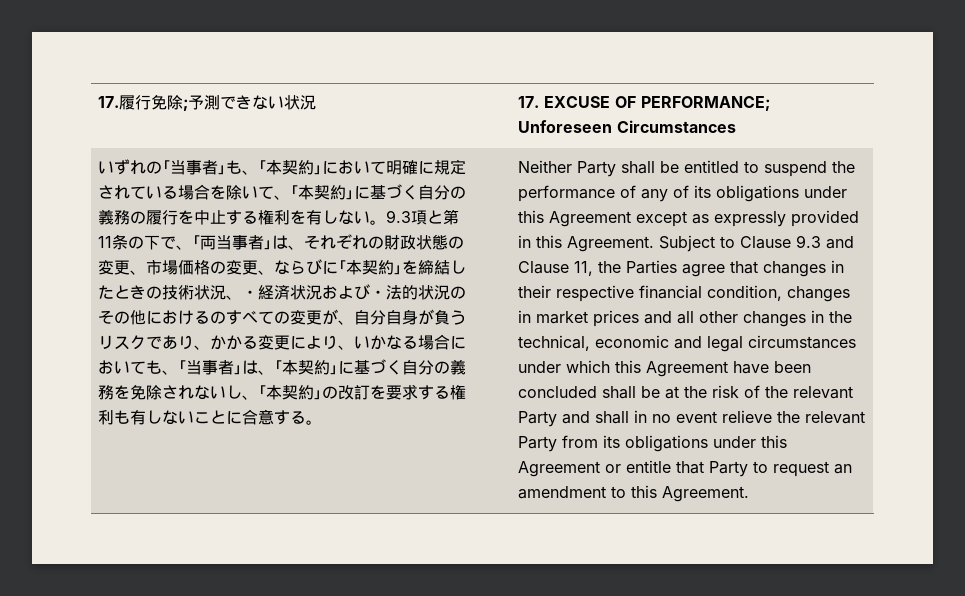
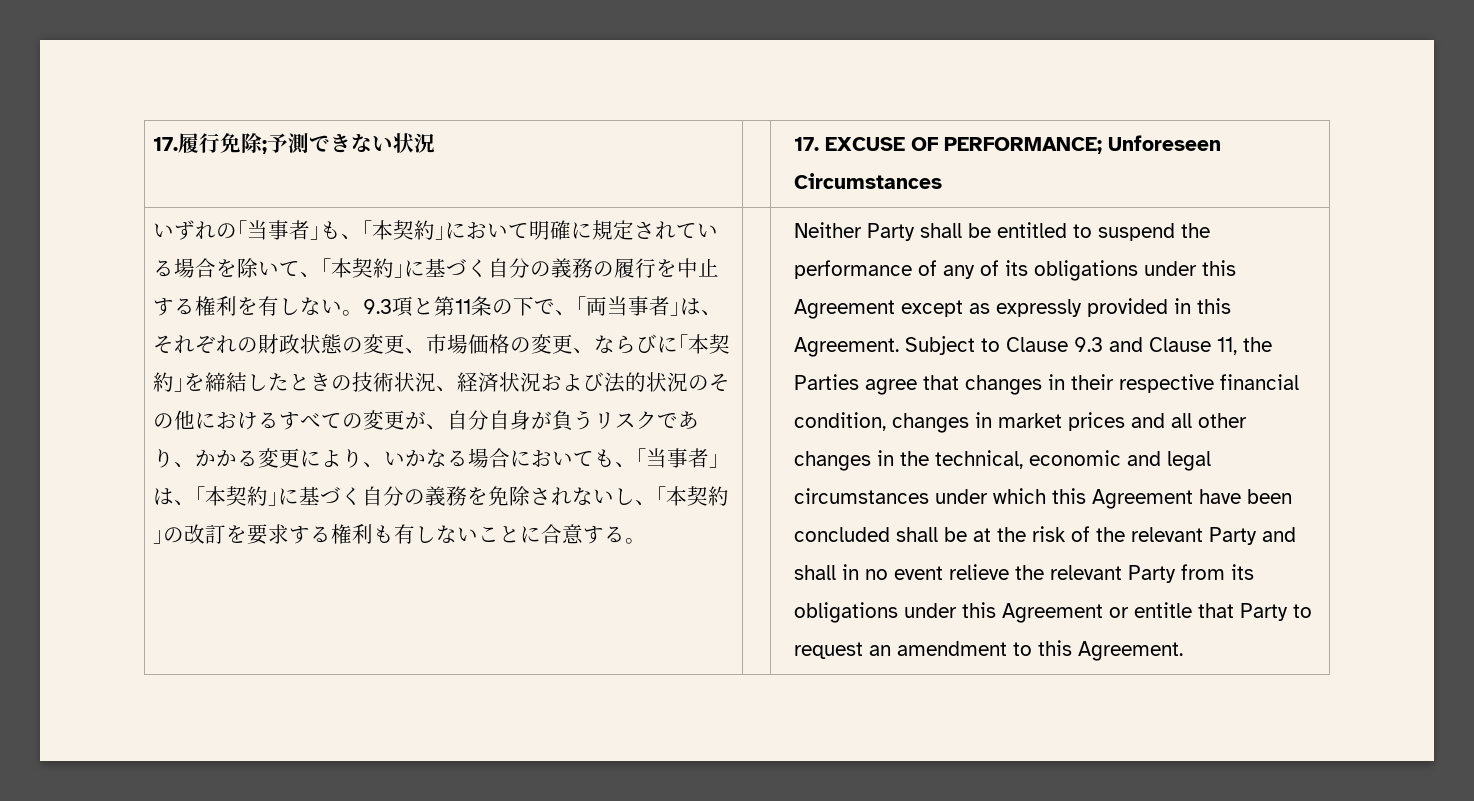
- 9.3項と第11条の下で、｢両当事者｣は、それぞれの財政状態の変更、市場価格の変更、ならびに｢本契約｣を締結したときの技術状況、・経済状況および・法的状況のその他におけるのすべての変更が、自分自身が負うリスクであり、かかる変更により、いかなる場合においても、｢当事者｣は、｢本契約｣に基づく自分の義務を免除されないし、｢本契約｣の改訂を要求する権利も有しないことに合意する。
+ 9.3項と第11条の下で、｢両当事者｣は、それぞれの財政状態の変更、市場価格の変更、ならびに｢本契約｣を締結したときの技術状況、経済状況および法的状況のその他におけるすべての変更が、自分自身が負うリスクであり、かかる変更により、いかなる場合においても、｢当事者｣は、｢本契約｣に基づく自分の義務を免除されないし、｢本契約｣の改訂を要求する権利も有しないことに合意する。

